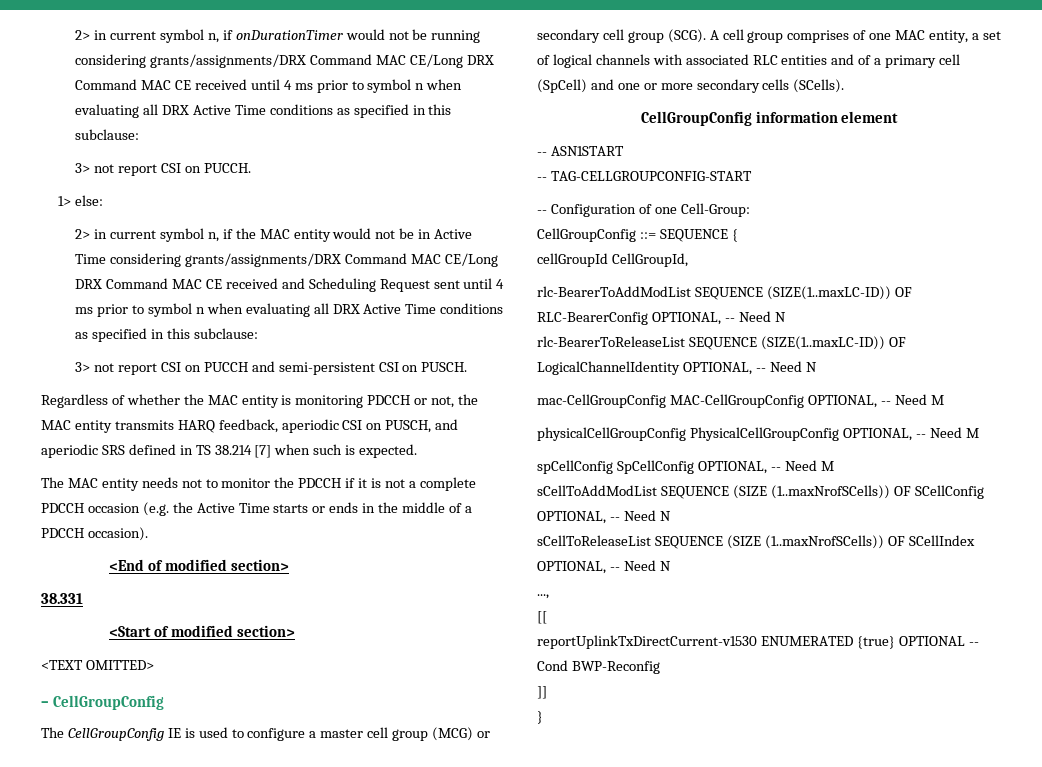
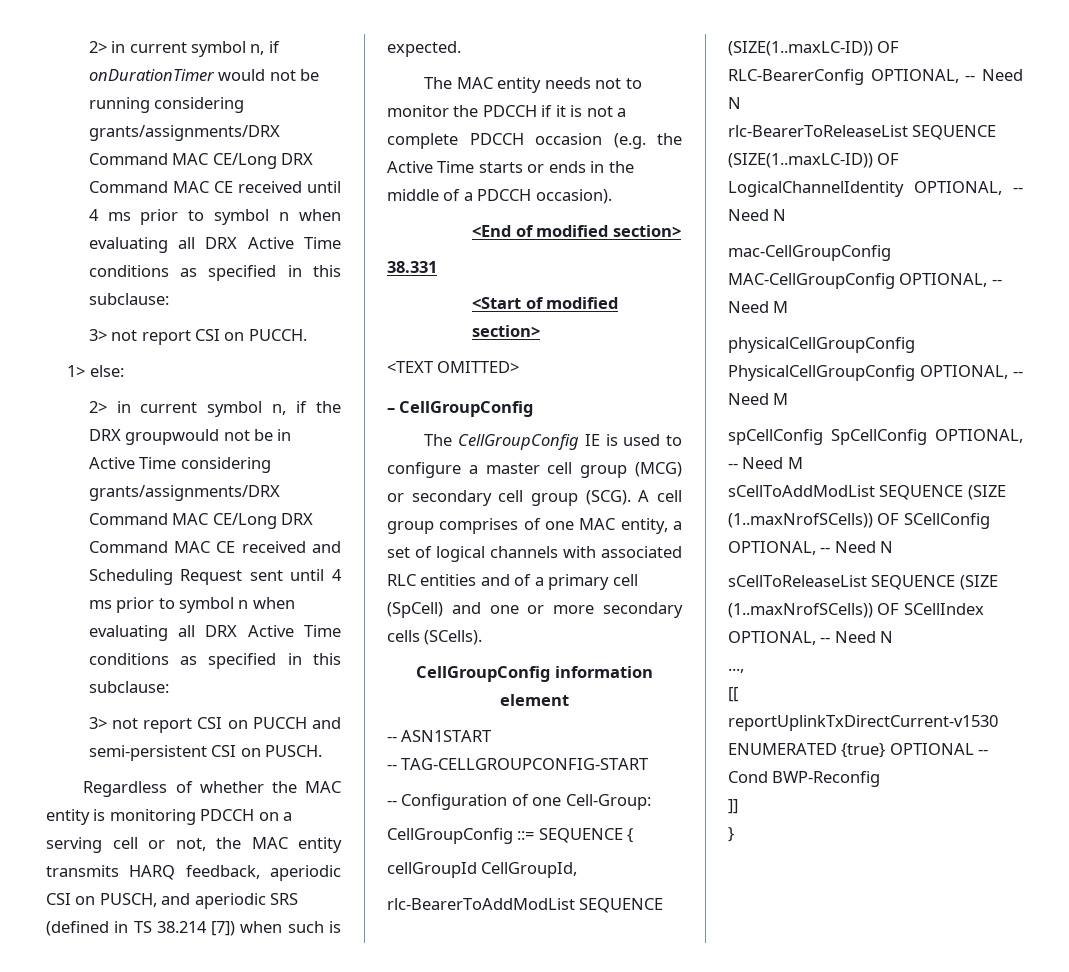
- 2> in current symbol n, if the MAC entity would not be in Active Time considering grants/assignments/DRX Command MAC CE/Long DRX Command MAC CE received and Scheduling Request sent until 4 ms prior to symbol n when evaluating all DRX Active Time conditions as specified in this subclause:
+ 2> in current symbol n, if the DRX groupwould not be in Active Time considering grants/assignments/DRX Command MAC CE/Long DRX Command MAC CE received and Scheduling Request sent until 4 ms prior to symbol n when evaluating all DRX Active Time conditions as specified in this subclause:
- Regardless of whether the MAC entity is monitoring PDCCH or not, the MAC entity transmits HARQ feedback, aperiodic CSI on PUSCH, and aperiodic SRS defined in TS 38.214 [7] when such is expected.
+ Regardless of whether the MAC entity is monitoring PDCCH on a serving cell or not, the MAC entity transmits HARQ feedback, aperiodic CSI on PUSCH, and aperiodic SRS (defined in TS 38.214 [7]) when such is expected.

